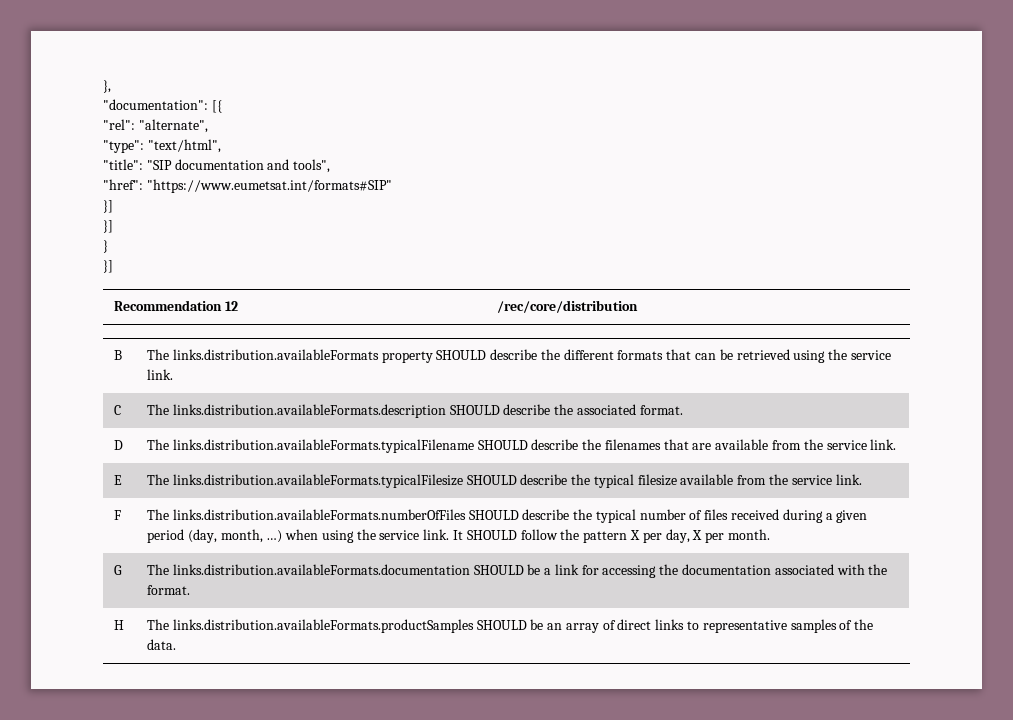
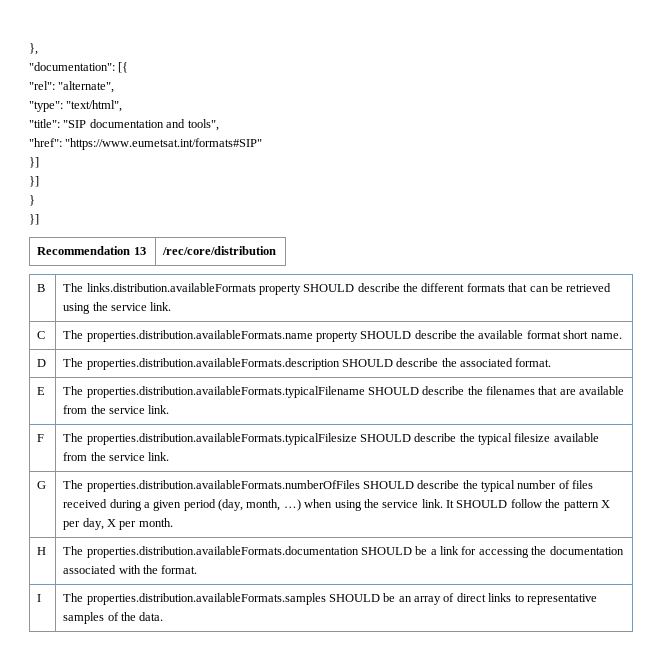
- Recommendation 12 | /rec/core/distribution
+ Recommendation 13 | /rec/core/distribution
- C | The links.distribution.availableFormats.description SHOULD describe the associated format.
+ C | The properties.distribution.availableFormats.name property SHOULD describe the available format short name.
+ D | The properties.distribution.availableFormats.description SHOULD describe the associated format.
- D | The links.distribution.availableFormats.typicalFilename SHOULD describe the filenames that are available from the service link.
+ E | The properties.distribution.availableFormats.typicalFilename SHOULD describe the filenames that are available from the service link.
- E | The links.distribution.availableFormats.typicalFilesize SHOULD describe the typical filesize available from the service link.
+ F | The properties.distribution.availableFormats.typicalFilesize SHOULD describe the typical filesize available from the service link.
- F | The links.distribution.availableFormats.numberOfFiles SHOULD describe the typical number of files received during a given period (day, month, …) when using the service link. It SHOULD follow the pattern X per day, X per month.
+ G | The properties.distribution.availableFormats.numberOfFiles SHOULD describe the typical number of files received during a given period (day, month, …) when using the service link. It SHOULD follow the pattern X per day, X per month.
- G | The links.distribution.availableFormats.documentation SHOULD be a link for accessing the documentation associated with the format.
+ H | The properties.distribution.availableFormats.documentation SHOULD be a link for accessing the documentation associated with the format.
- H | The links.distribution.availableFormats.productSamples SHOULD be an array of direct links to representative samples of the data.
+ I | The properties.distribution.availableFormats.samples SHOULD be an array of direct links to representative samples of the data.

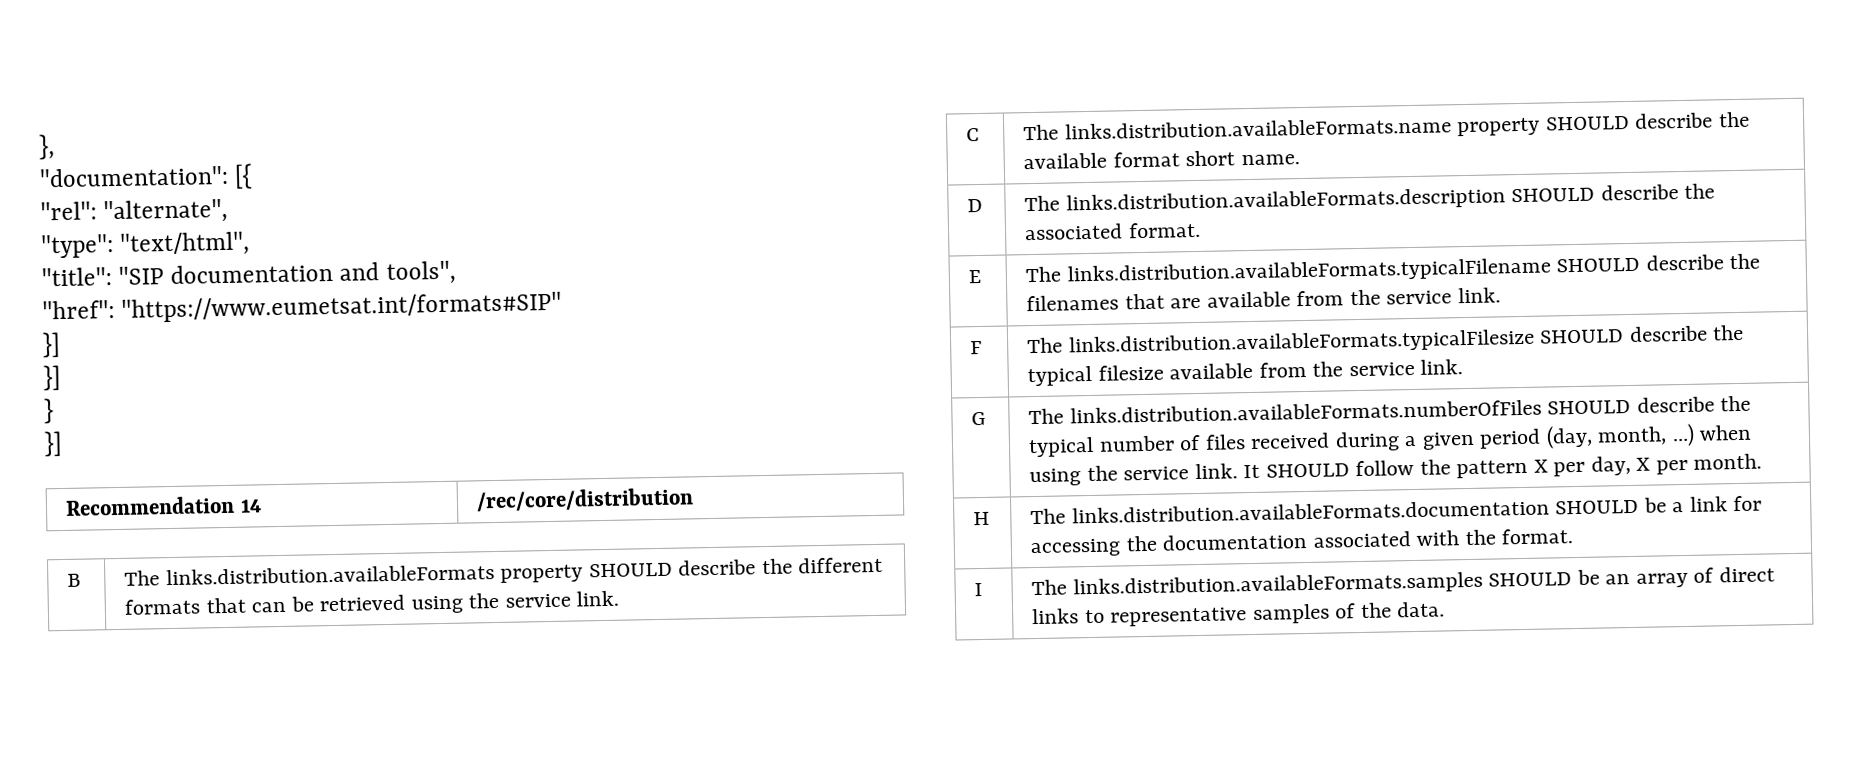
- Recommendation 13 | /rec/core/distribution
+ Recommendation 14 | /rec/core/distribution
- C | The properties.distribution.availableFormats.name property SHOULD describe the available format short name.
+ C | The links.distribution.availableFormats.name property SHOULD describe the available format short name.
- D | The properties.distribution.availableFormats.description SHOULD describe the associated format.
+ D | The links.distribution.availableFormats.description SHOULD describe the associated format.
- E | The properties.distribution.availableFormats.typicalFilename SHOULD describe the filenames that are available from the service link.
+ E | The links.distribution.availableFormats.typicalFilename SHOULD describe the filenames that are available from the service link.
- F | The properties.distribution.availableFormats.typicalFilesize SHOULD describe the typical filesize available from the service link.
+ F | The links.distribution.availableFormats.typicalFilesize SHOULD describe the typical filesize available from the service link.
- G | The properties.distribution.availableFormats.numberOfFiles SHOULD describe the typical number of files received during a given period (day, month, …) when using the service link. It SHOULD follow the pattern X per day, X per month.
+ G | The links.distribution.availableFormats.numberOfFiles SHOULD describe the typical number of files received during a given period (day, month, …) when using the service link. It SHOULD follow the pattern X per day, X per month.
- H | The properties.distribution.availableFormats.documentation SHOULD be a link for accessing the documentation associated with the format.
+ H | The links.distribution.availableFormats.documentation SHOULD be a link for accessing the documentation associated with the format.
- I | The properties.distribution.availableFormats.samples SHOULD be an array of direct links to representative samples of the data.
+ I | The links.distribution.availableFormats.samples SHOULD be an array of direct links to representative samples of the data.

